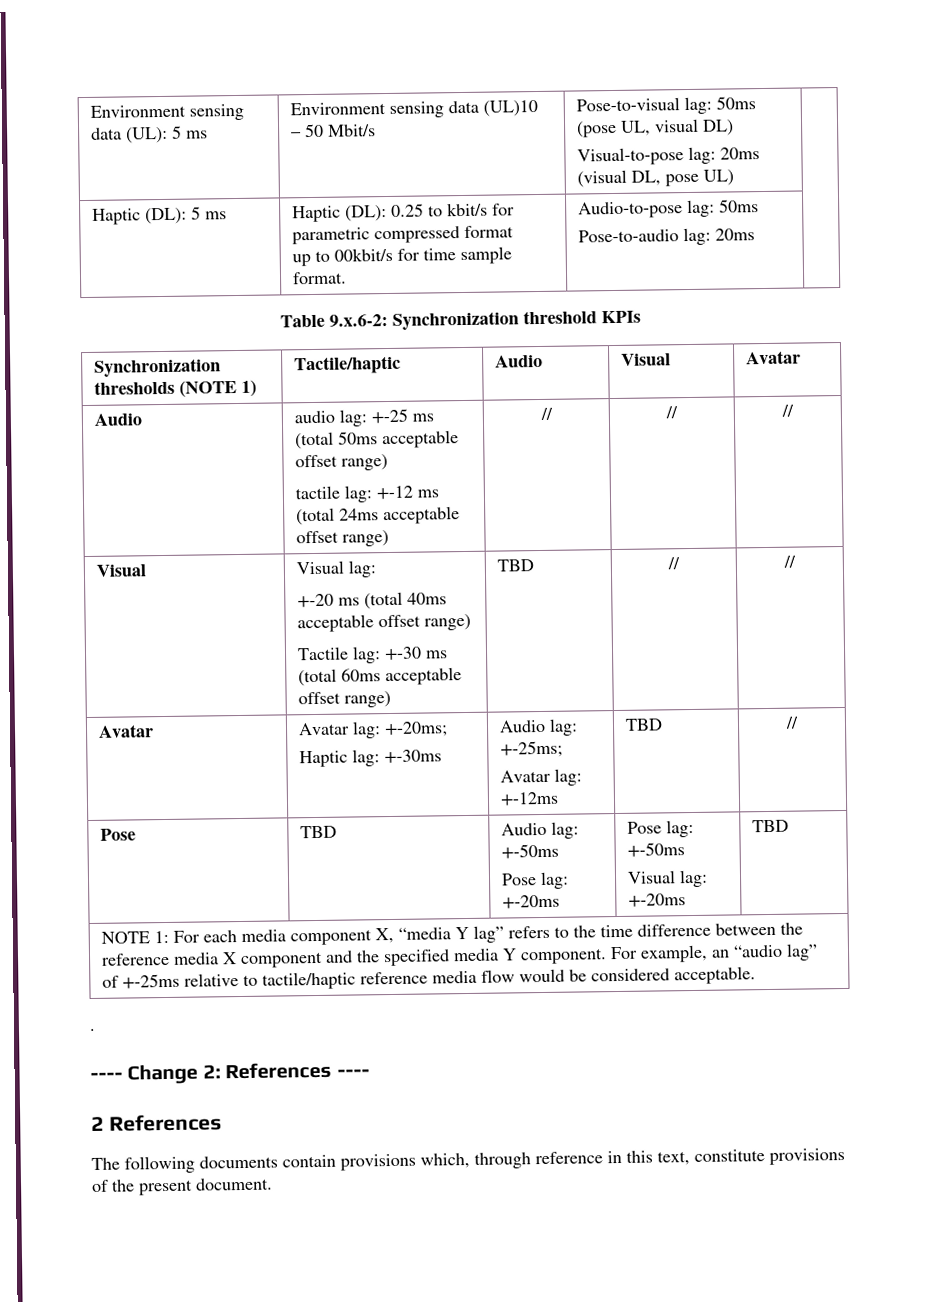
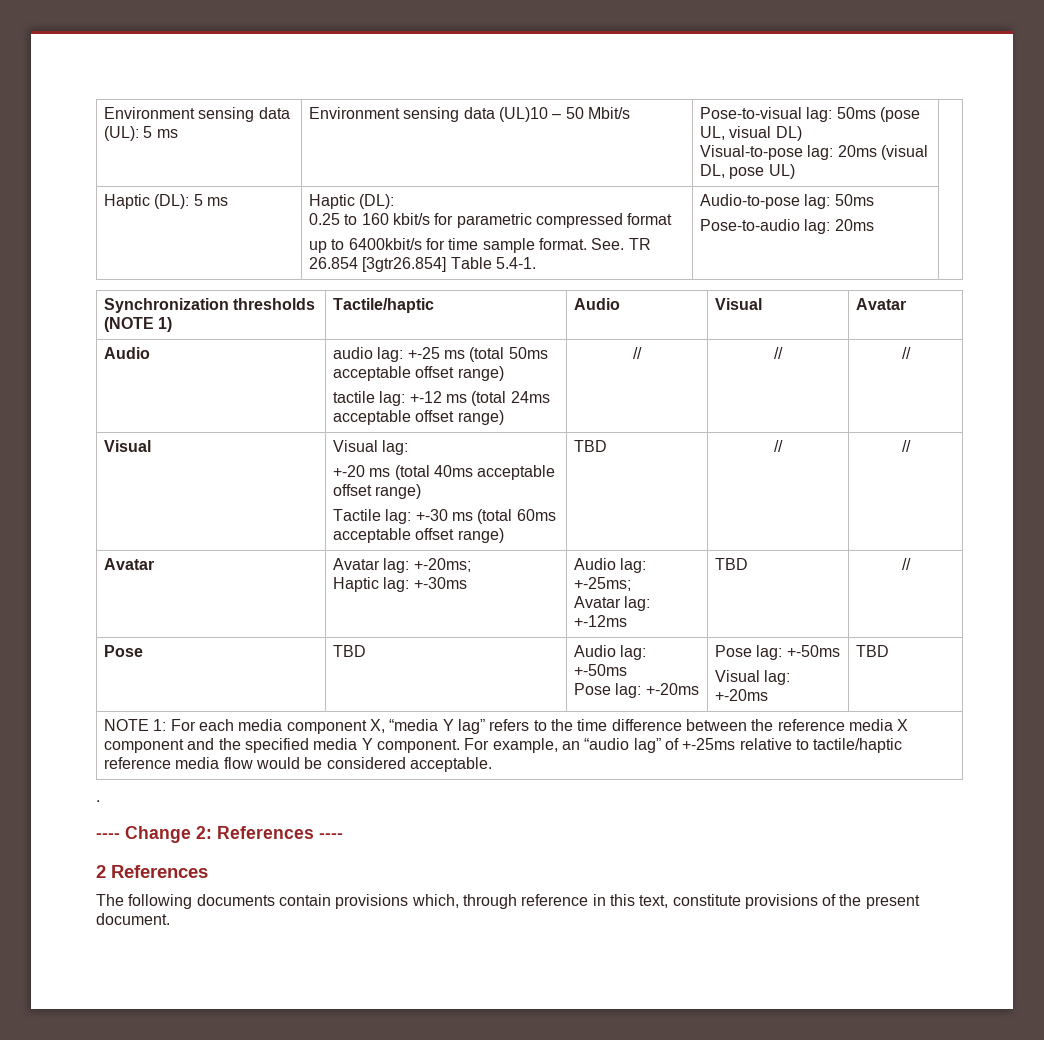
- Haptic (DL): 5 ms | Haptic (DL): 0.25 to kbit/s for parametric compressed format
- up to 00kbit/s for time sample format. | Audio-to-pose lag: 50ms
+ Haptic (DL): 5 ms | Haptic (DL):
+ 0.25 to 160 kbit/s for parametric compressed format
+ up to 6400kbit/s for time sample format. See. TR 26.854 [3gtr26.854] Table 5.4-1. | Audio-to-pose lag: 50ms
- Table 9.x.6-2: Synchronization threshold KPIs

